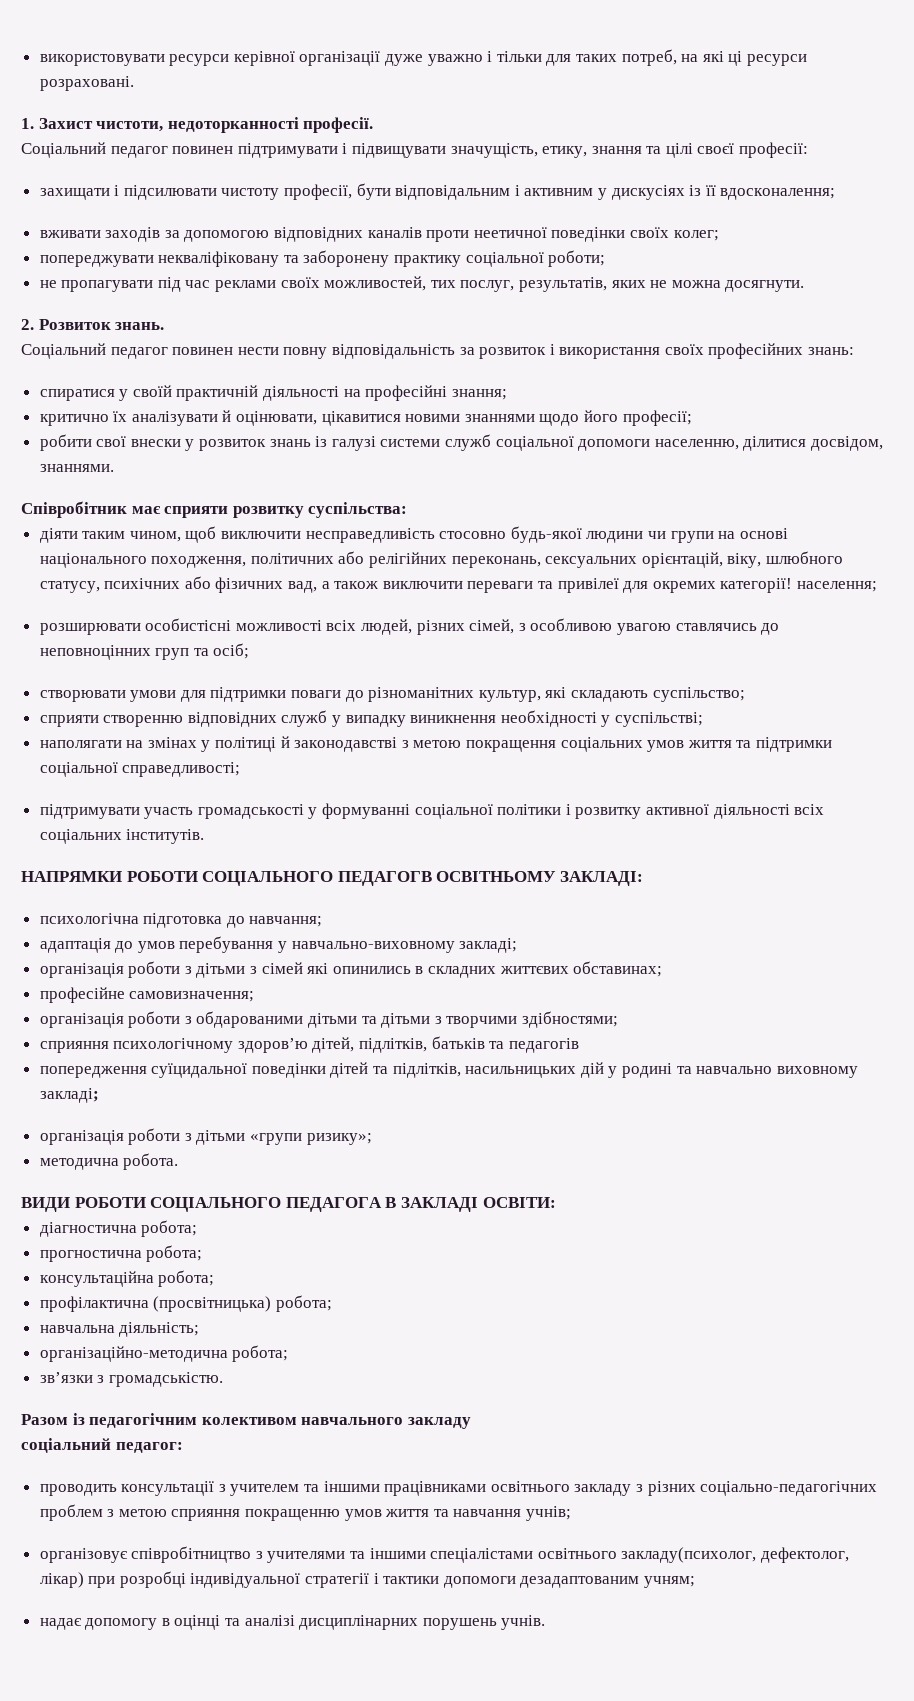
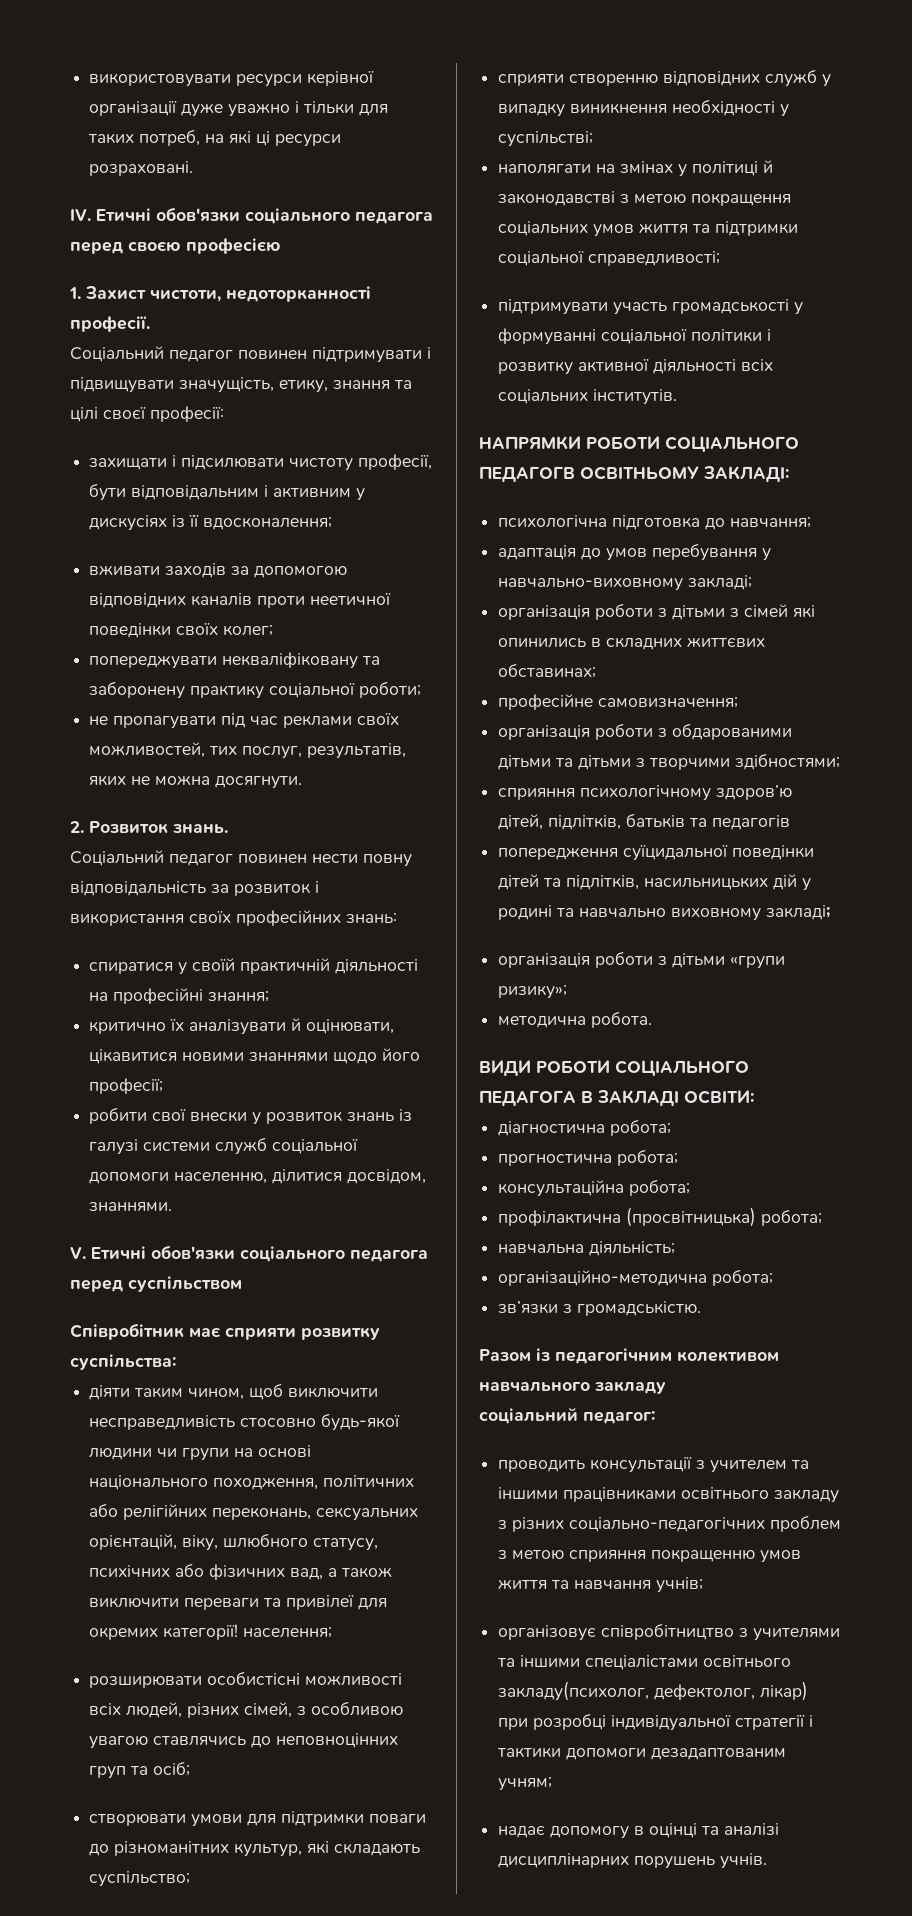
+ IV. Етичні обов'язки соціального педагога перед своєю професією
+ V. Етичні обов'язки соціального педагога перед суспільством

